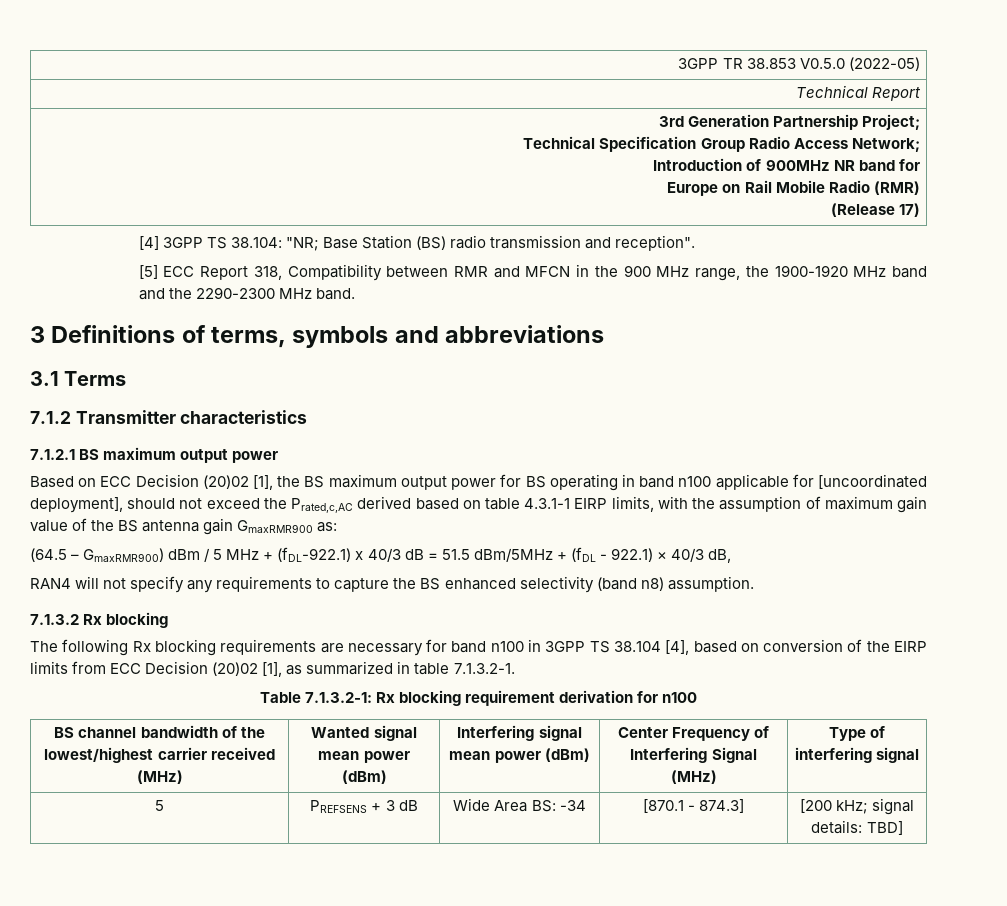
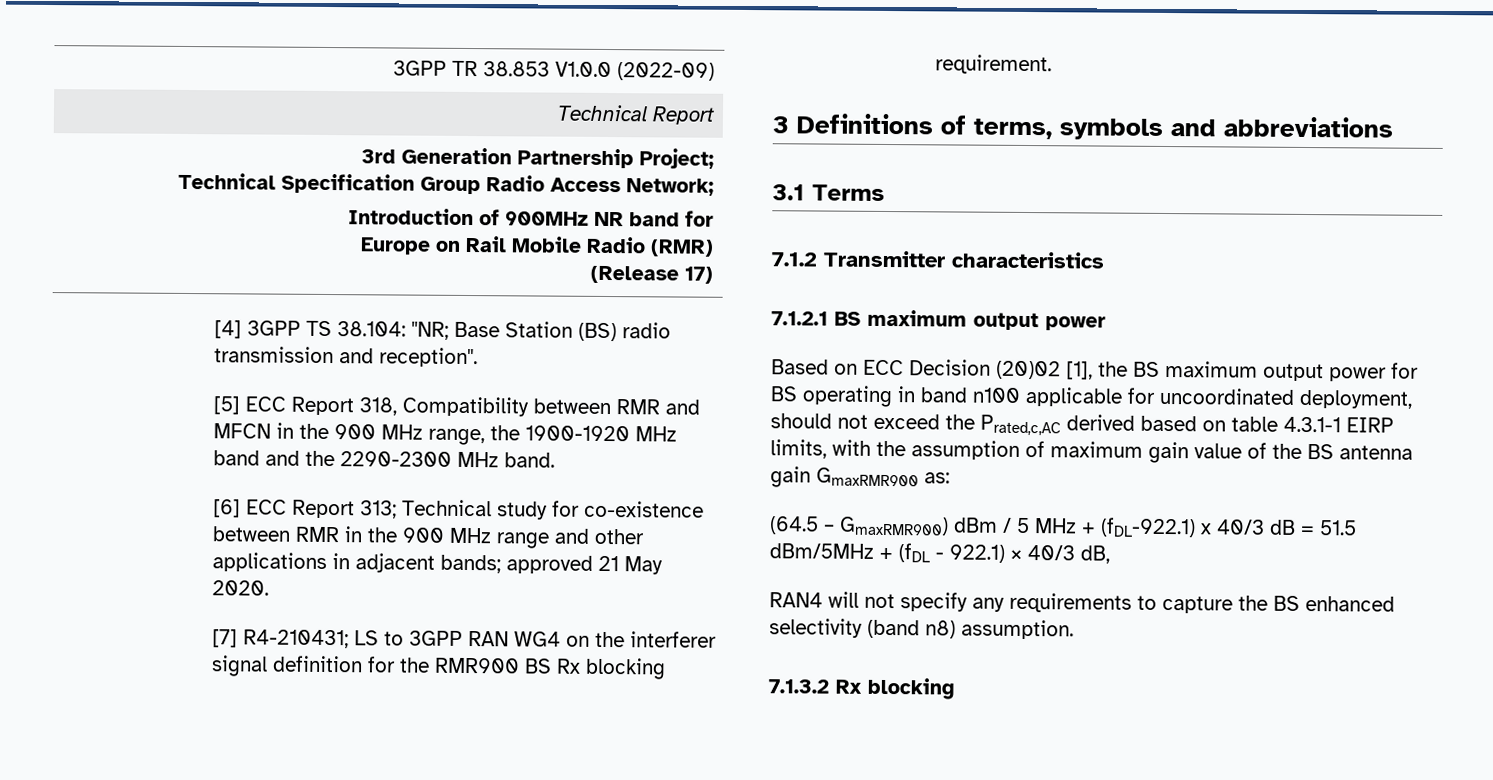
- 3GPP TR 38.853 V0.5.0 (2022-05)
+ 3GPP TR 38.853 V1.0.0 (2022-09)
+ [6] ECC Report 313; Technical study for co-existence between RMR in the 900 MHz range and other applications in adjacent bands; approved 21 May 2020.
+ [7] R4-210431; LS to 3GPP RAN WG4 on the interferer signal definition for the RMR900 BS Rx blocking requirement.
- Based on ECC Decision (20)02 [1], the BS maximum output power for BS operating in band n100 applicable for [uncoordinated deployment], should not exceed the Prated,c,AC derived based on table 4.3.1-1 EIRP limits, with the assumption of maximum gain value of the BS antenna gain GmaxRMR900 as:
+ Based on ECC Decision (20)02 [1], the BS maximum output power for BS operating in band n100 applicable for uncoordinated deployment, should not exceed the Prated,c,AC derived based on table 4.3.1-1 EIRP limits, with the assumption of maximum gain value of the BS antenna gain GmaxRMR900 as:
- The following Rx blocking requirements are necessary for band n100 in 3GPP TS 38.104 [4], based on conversion of the EIRP limits from ECC Decision (20)02 [1], as summarized in table 7.1.3.2-1.
- Table 7.1.3.2-1: Rx blocking requirement derivation for n100
- BS channel bandwidth of the lowest/highest carrier received (MHz) | Wanted signal mean power (dBm) | Interfering signal mean power (dBm) | Center Frequency of Interfering Signal (MHz) | Type of interfering signal
- 5 | PREFSENS + 3 dB | Wide Area BS: -34 | [870.1 - 874.3] | [200 kHz; signal details: TBD]

